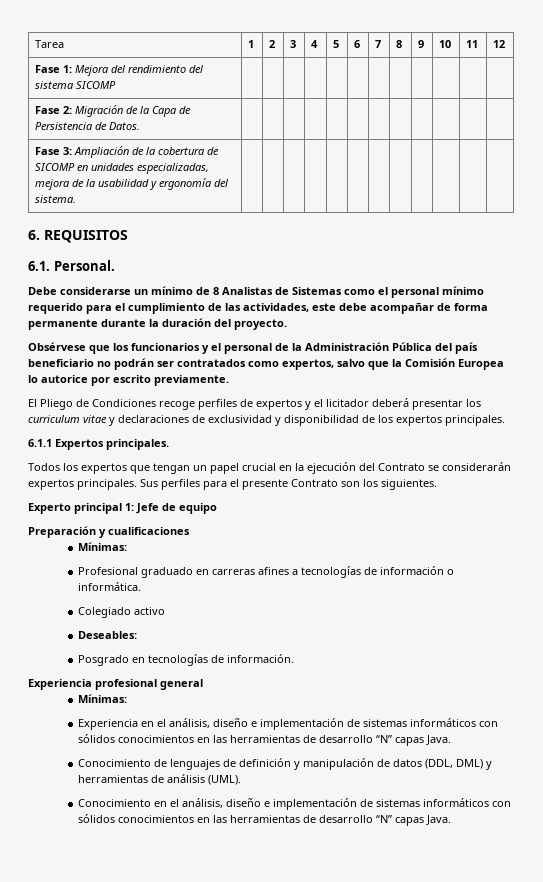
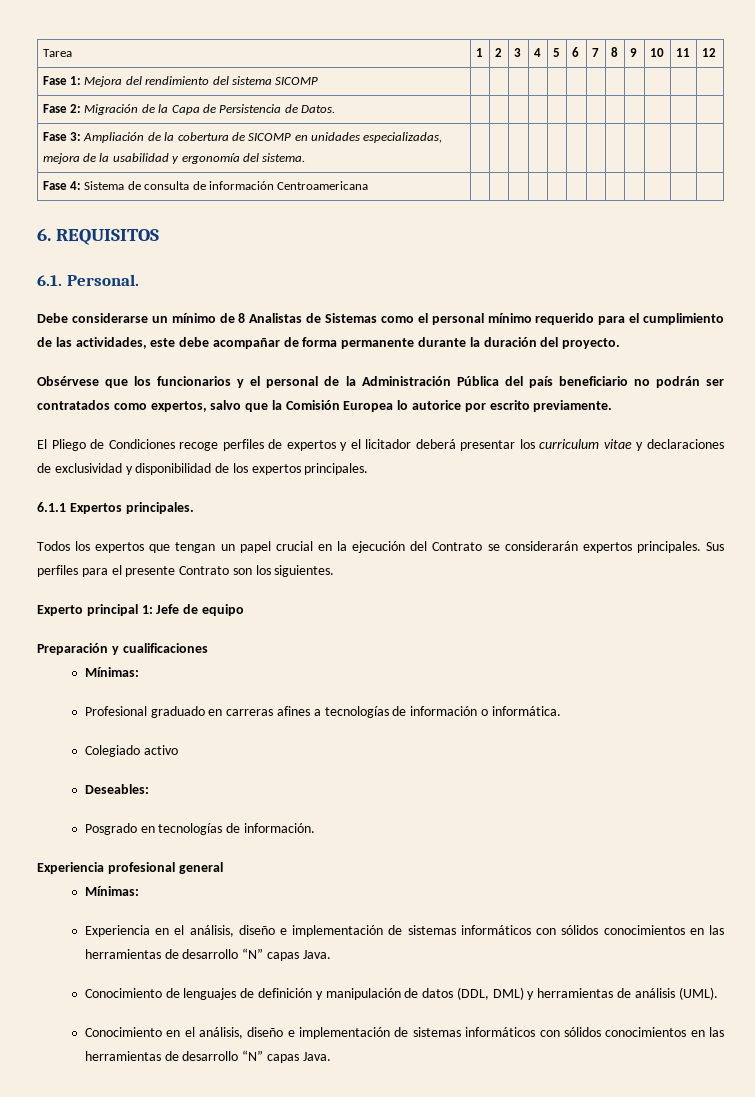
+ Fase 4: Sistema de consulta de información Centroamericana | | | | | | | | | | | |

